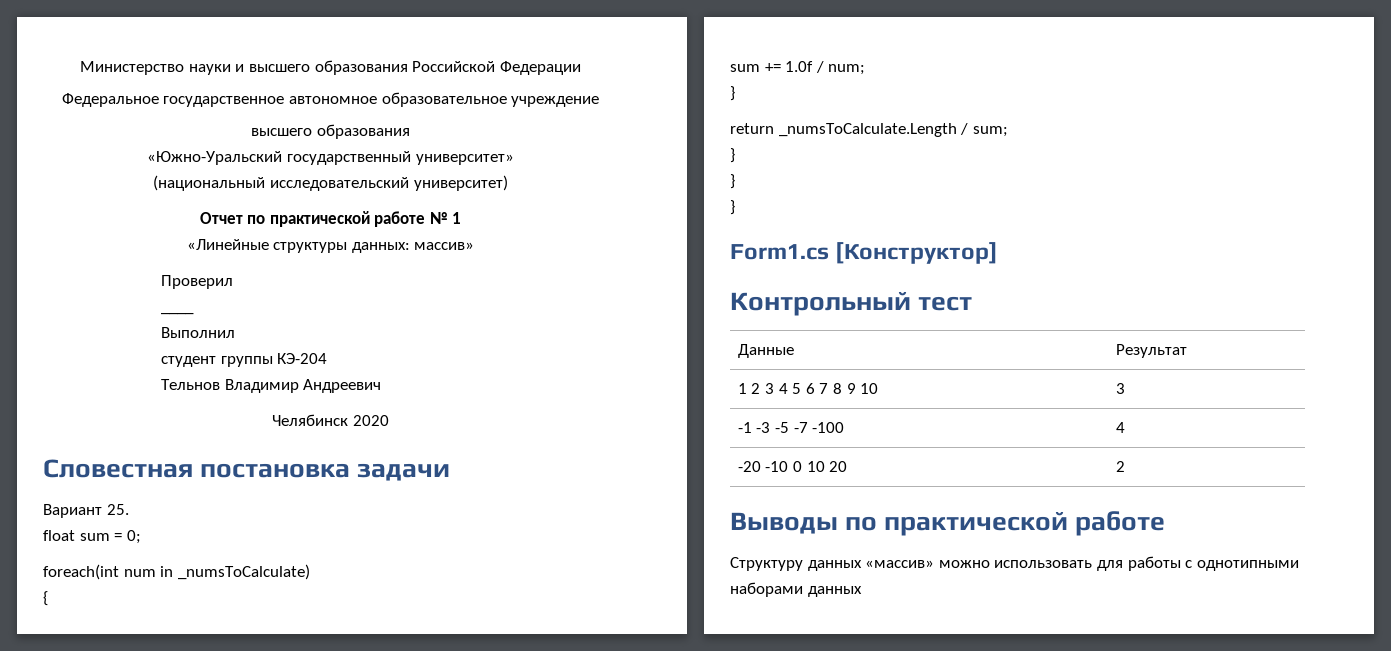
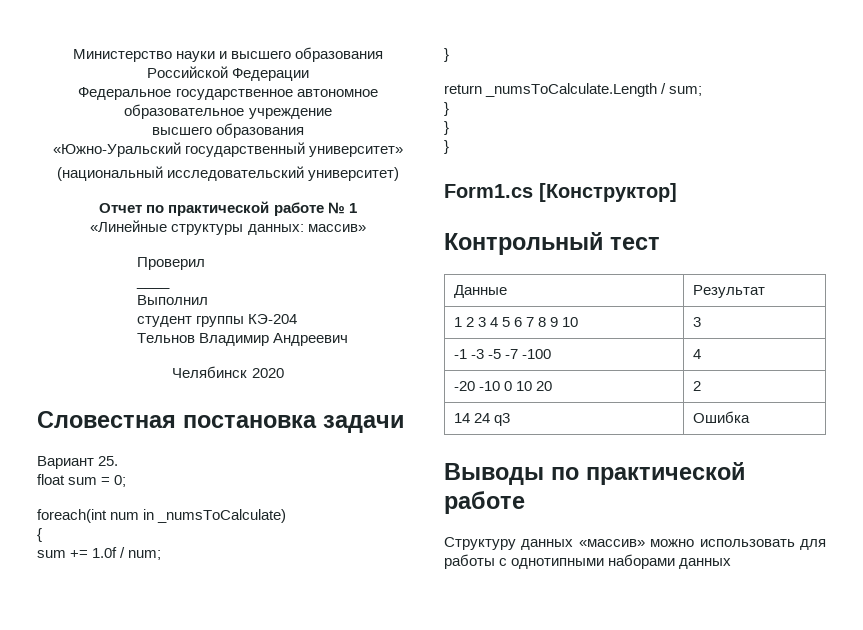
+ 14 24 q3 | Ошибка

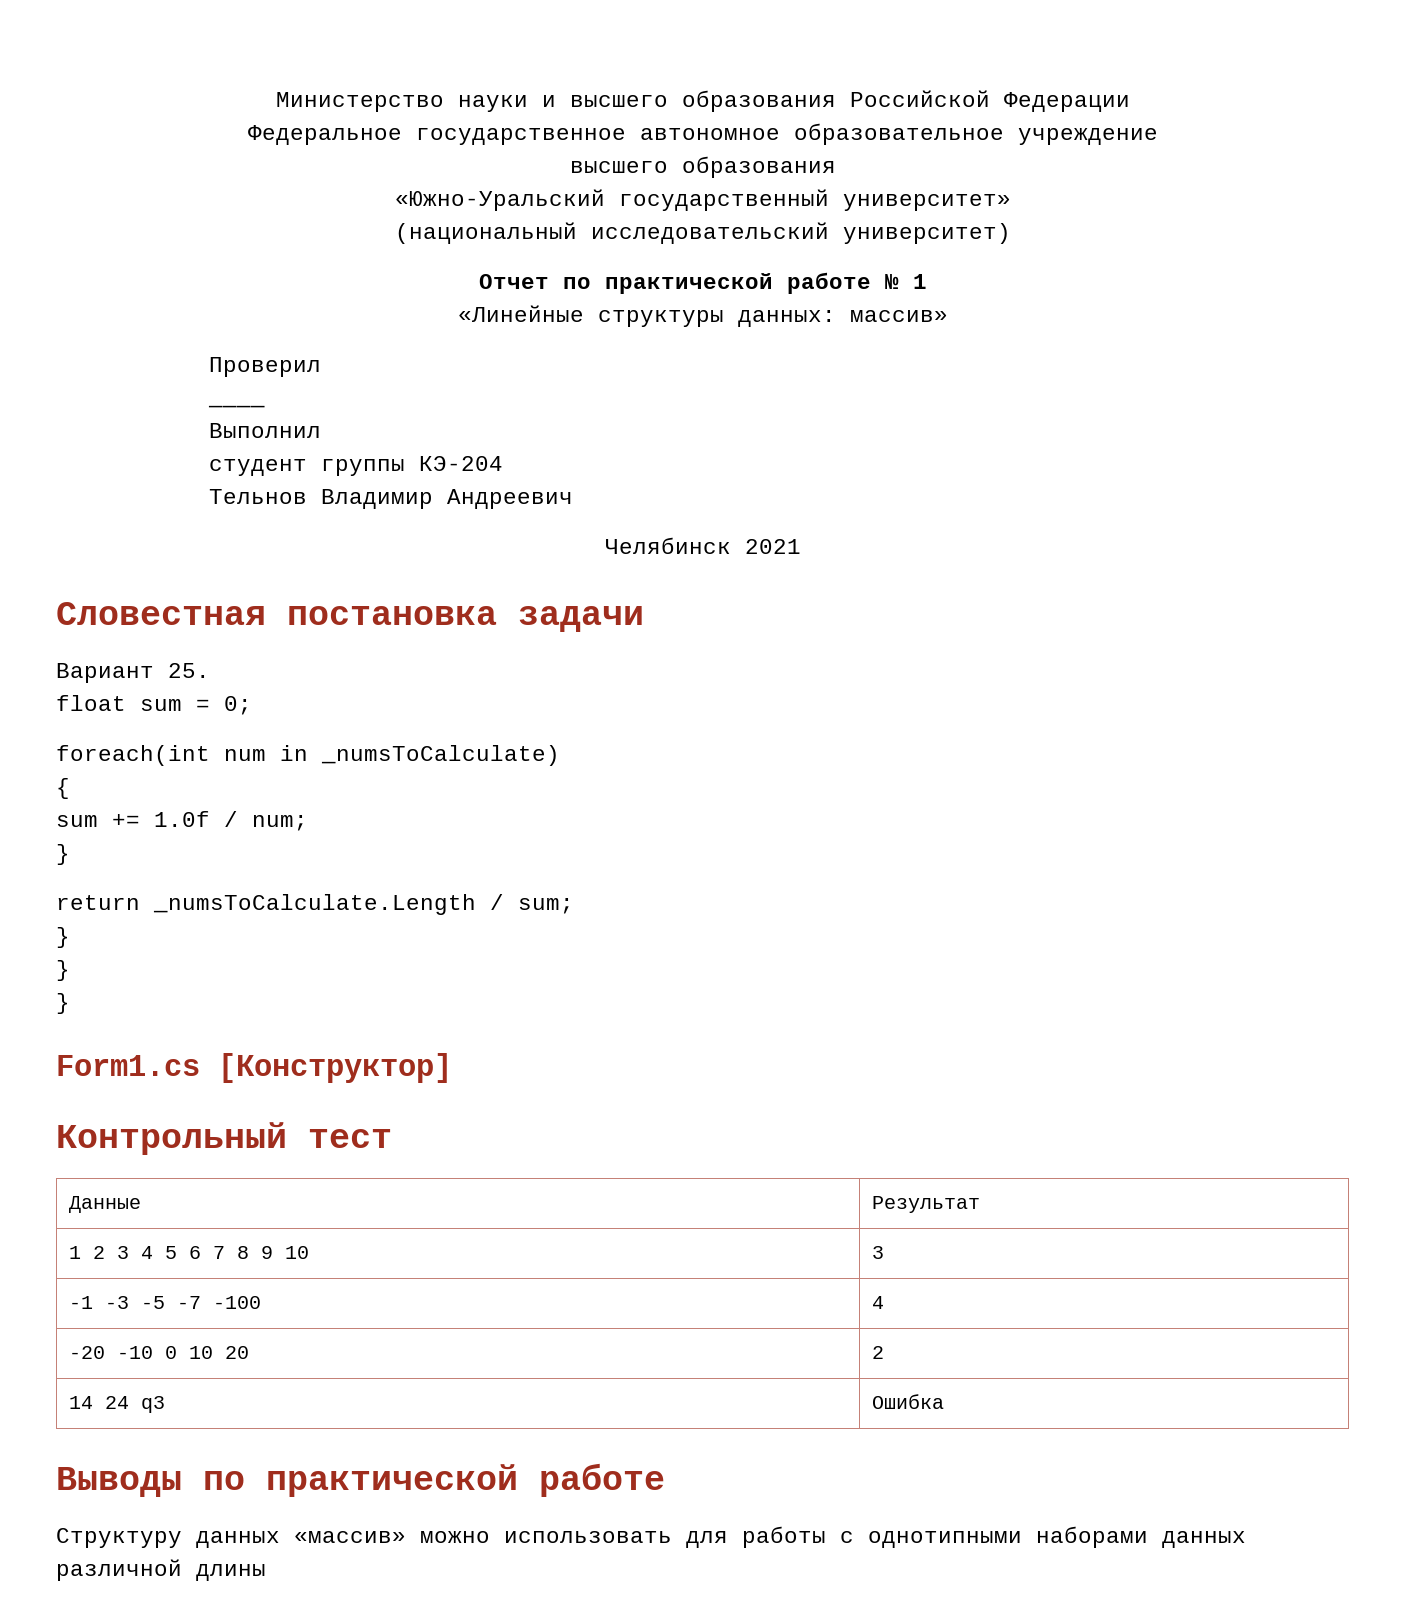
- Челябинск 2020
+ Челябинск 2021
- Структуру данных «массив» можно использовать для работы с однотипными наборами данных
+ Структуру данных «массив» можно использовать для работы с однотипными наборами данных различной длины

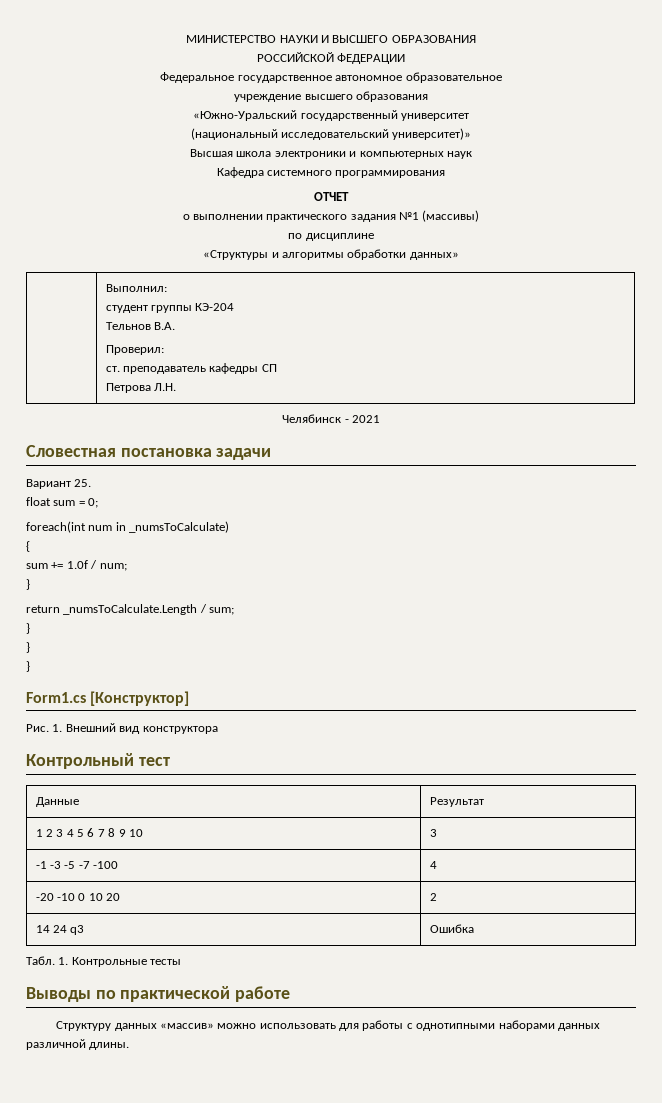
- Министерство науки и высшего образования Российской Федерации
+ МИНИСТЕРСТВО НАУКИ И ВЫСШЕГО ОБРАЗОВАНИЯ
+ РОССИЙСКОЙ ФЕДЕРАЦИИ
- Федеральное государственное автономное образовательное учреждение
- высшего образования
+ Федеральное государственное автономное образовательное
+ учреждение высшего образования
- «Южно-Уральский государственный университет»
+ «Южно-Уральский государственный университет
- (национальный исследовательский университет)
- Отчет по практической работе № 1
- «Линейные структуры данных: массив»
- Проверил
- ____
- Выполнил
+ (национальный исследовательский университет)»
+ Высшая школа электроники и компьютерных наук
+ Кафедра системного программирования
+ ОТЧЕТ
+ о выполнении практического задания №1 (массивы)
+ по дисциплине
+ «Структуры и алгоритмы обработки данных»
+ | Выполнил:
  студент группы КЭ-204
- Тельнов Владимир Андреевич
+ Тельнов В.А.
+ Проверил:
+ ст. преподаватель кафедры СП
+ Петрова Л.Н.
- Челябинск 2021
+ Челябинск - 2021
+ Рис. 1. Внешний вид конструктора
+ Табл. 1. Контрольные тесты
- Структуру данных «массив» можно использовать для работы с однотипными наборами данных различной длины
+ Структуру данных «массив» можно использовать для работы с однотипными наборами данных различной длины.

